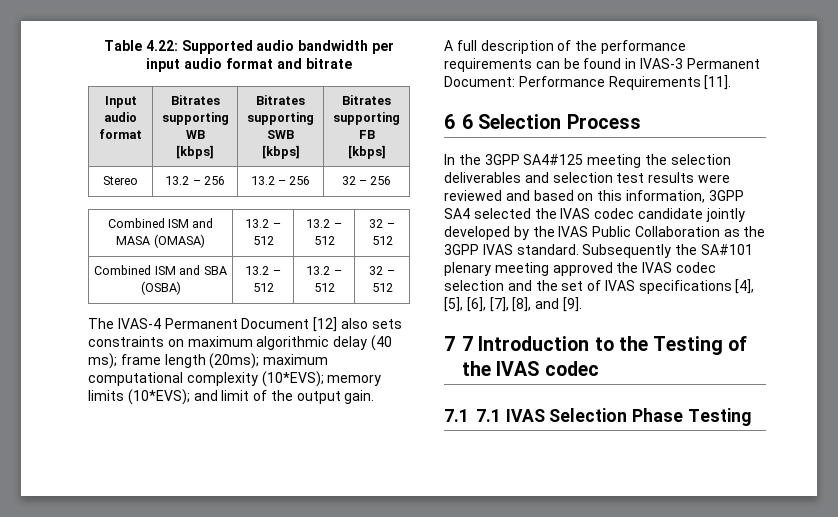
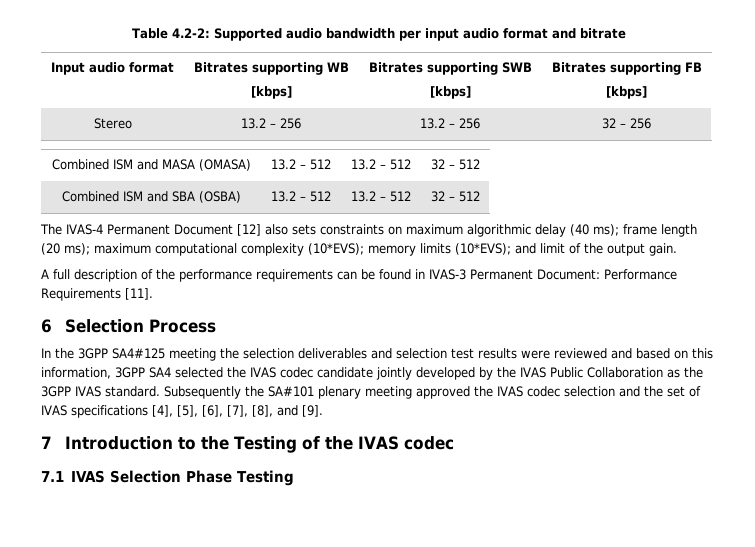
- Table 4.22: Supported audio bandwidth per input audio format and bitrate
+ Table 4.2-2: Supported audio bandwidth per input audio format and bitrate
- The IVAS-4 Permanent Document [12] also sets constraints on maximum algorithmic delay (40 ms); frame length (20ms); maximum computational complexity (10*EVS); memory limits (10*EVS); and limit of the output gain.
+ The IVAS-4 Permanent Document [12] also sets constraints on maximum algorithmic delay (40 ms); frame length (20 ms); maximum computational complexity (10*EVS); memory limits (10*EVS); and limit of the output gain.
- 6 6 Selection Process
+ 6 Selection Process
- 7 7 Introduction to the Testing of the IVAS codec
+ 7 Introduction to the Testing of the IVAS codec
- 7.1 7.1 IVAS Selection Phase Testing
+ 7.1 IVAS Selection Phase Testing

